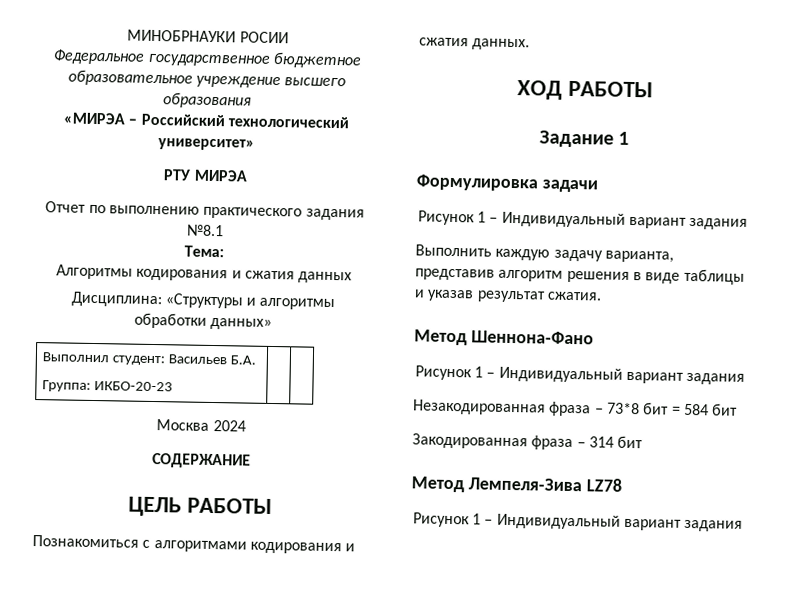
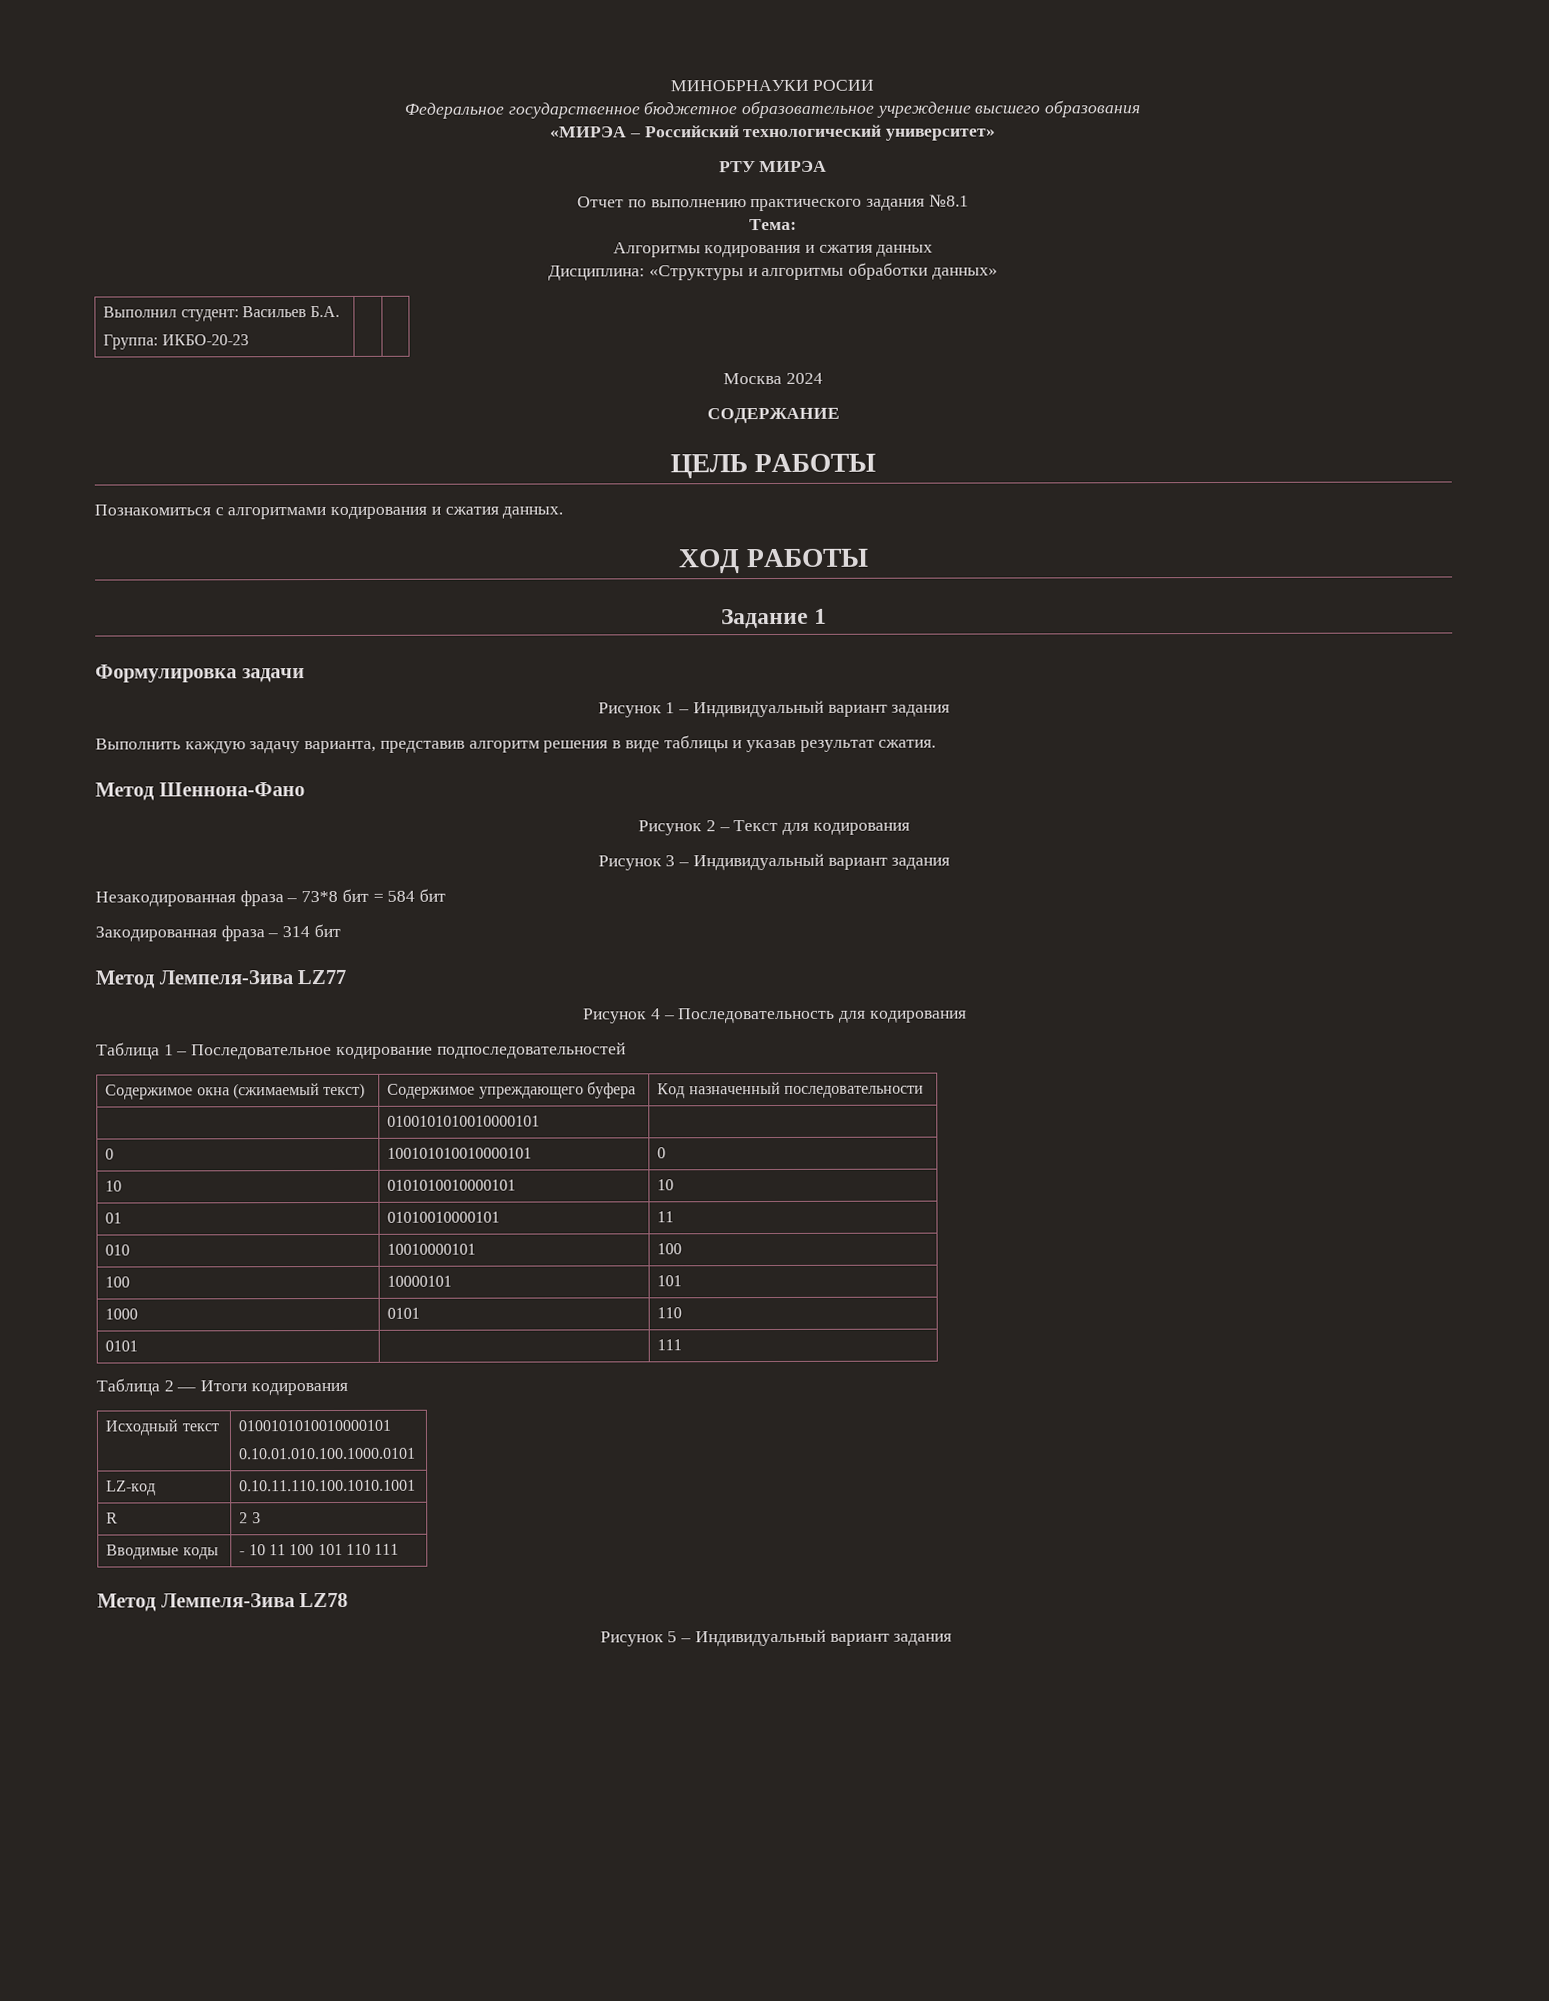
  Метод Шеннона-Фано
- Рисунок 1 – Индивидуальный вариант задания
+ Рисунок 2 – Текст для кодирования
+ Рисунок 3 – Индивидуальный вариант задания
+ Метод Лемпеля-Зива LZ77
+ Рисунок 4 – Последовательность для кодирования
+ Таблица 1 – Последовательное кодирование подпоследовательностей
+ Содержимое окна (сжимаемый текст) | Содержимое упреждающего буфера | Код назначенный последовательности
+ | 0100101010010000101 |
+ 0 | 100101010010000101 | 0
+ 10 | 0101010010000101 | 10
+ 01 | 01010010000101 | 11
+ 010 | 10010000101 | 100
+ 100 | 10000101 | 101
+ 1000 | 0101 | 110
+ 0101 | | 111
+ Таблица 2 — Итоги кодирования
+ Исходный текст | 0100101010010000101
+ 0.10.01.010.100.1000.0101
+ LZ-код | 0.10.11.110.100.1010.1001
+ R | 2 3
+ Вводимые коды | - 10 11 100 101 110 111
  Метод Лемпеля-Зива LZ78
- Рисунок 1 – Индивидуальный вариант задания
+ Рисунок 5 – Индивидуальный вариант задания

